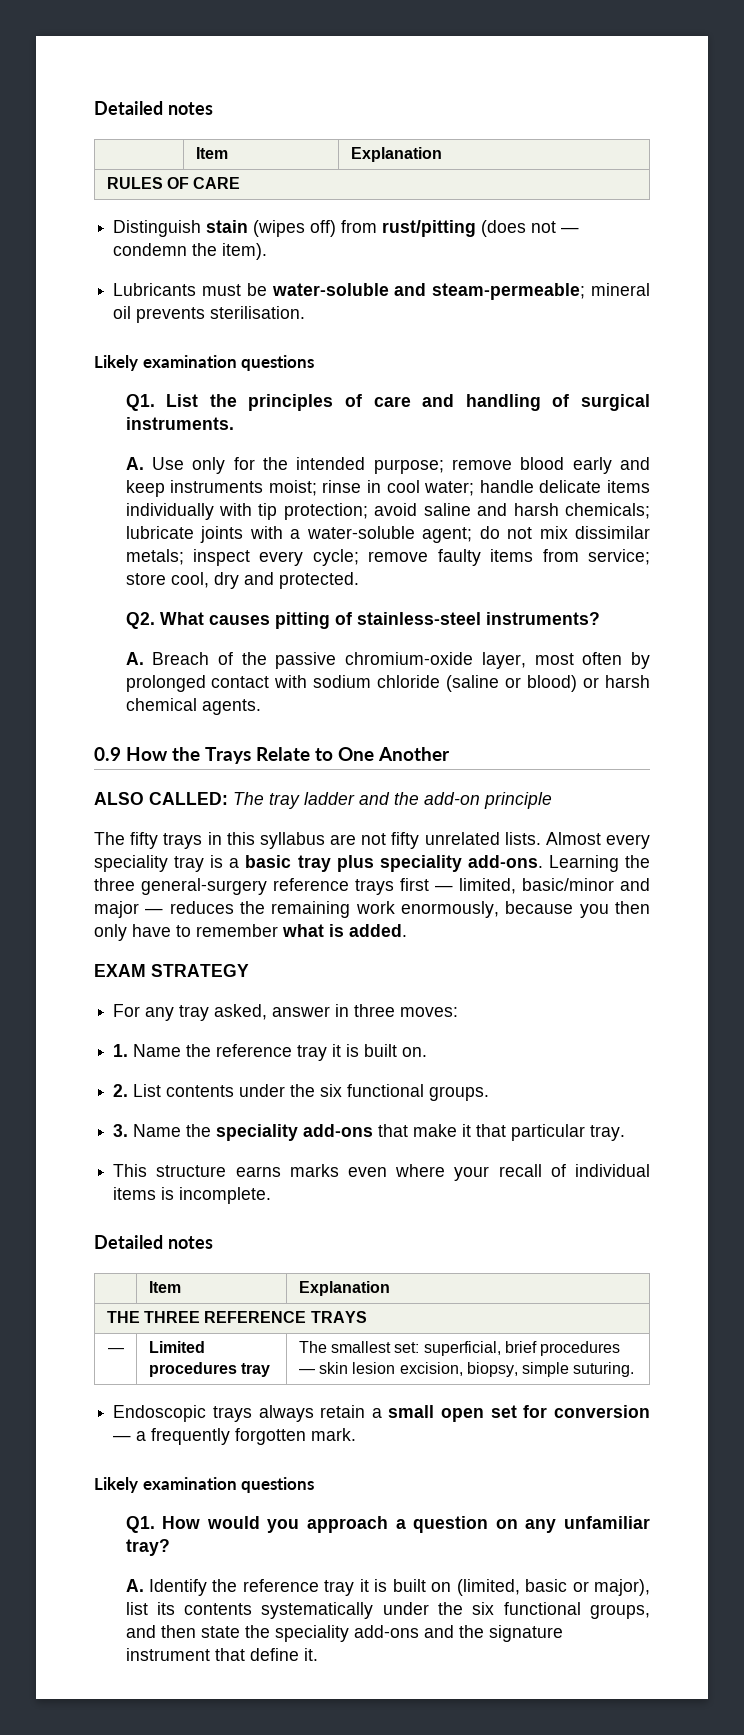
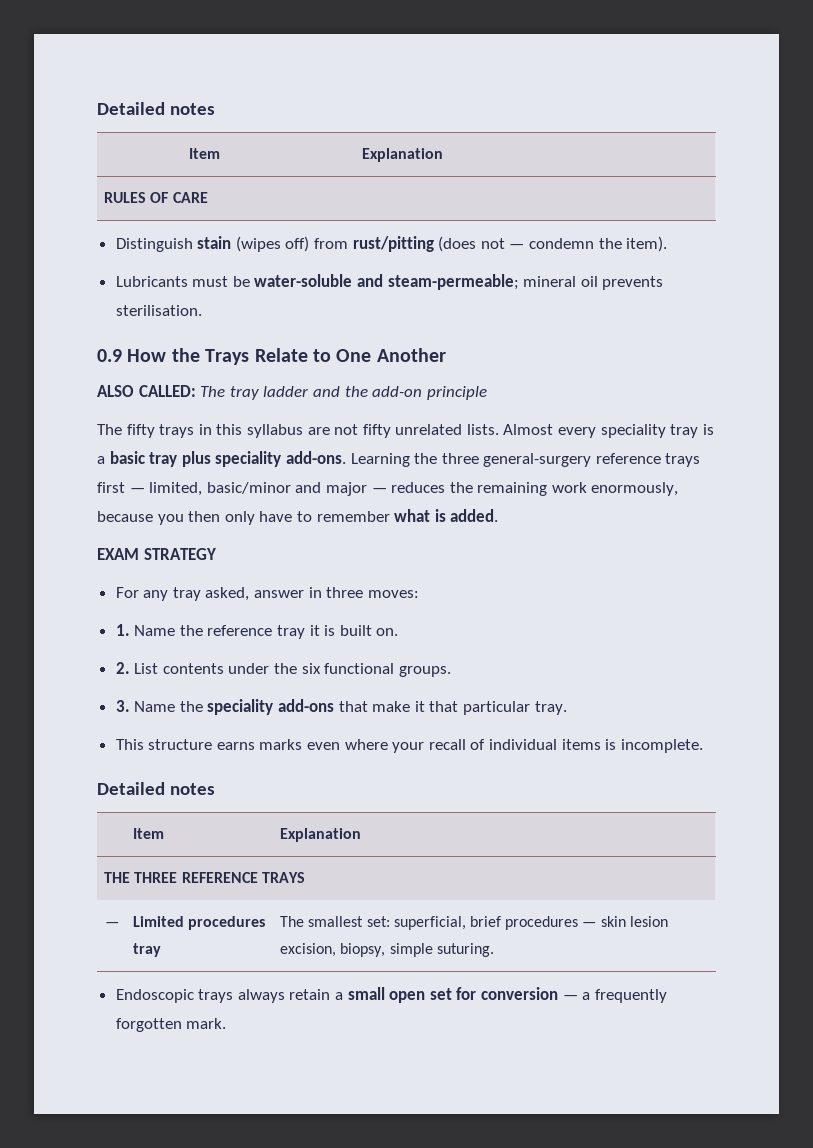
  Lubricants must be water-soluble and steam-permeable; mineral oil prevents sterilisation.
- Likely examination questions
- Q1. List the principles of care and handling of surgical instruments.
- A. Use only for the intended purpose; remove blood early and keep instruments moist; rinse in cool water; handle delicate items individually with tip protection; avoid saline and harsh chemicals; lubricate joints with a water-soluble agent; do not mix dissimilar metals; inspect every cycle; remove faulty items from service; store cool, dry and protected.
- Q2. What causes pitting of stainless-steel instruments?
- A. Breach of the passive chromium-oxide layer, most often by prolonged contact with sodium chloride (saline or blood) or harsh chemical agents.
  Endoscopic trays always retain a small open set for conversion — a frequently forgotten mark.
- Likely examination questions
- Q1. How would you approach a question on any unfamiliar tray?
- A. Identify the reference tray it is built on (limited, basic or major), list its contents systematically under the six functional groups, and then state the speciality add-ons and the signature instrument that define it.

